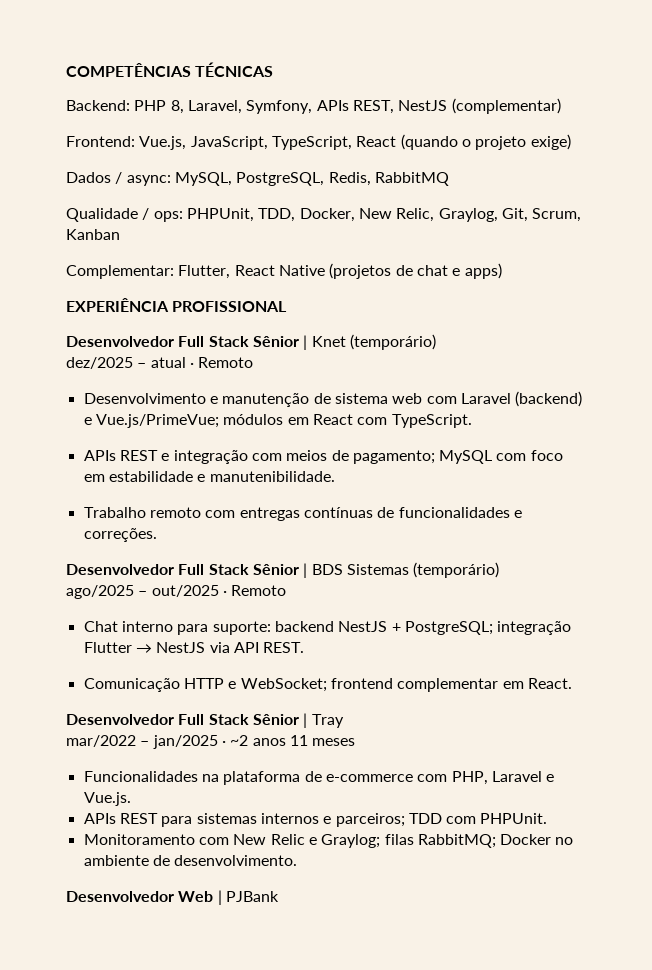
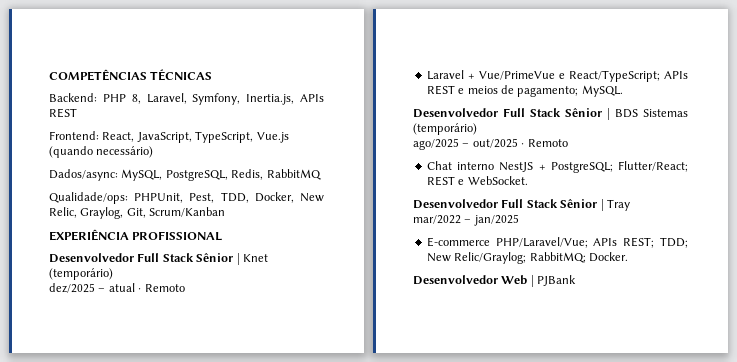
- Backend: PHP 8, Laravel, Symfony, APIs REST, NestJS (complementar)
+ Backend: PHP 8, Laravel, Symfony, Inertia.js, APIs REST
- Frontend: Vue.js, JavaScript, TypeScript, React (quando o projeto exige)
- Dados / async: MySQL, PostgreSQL, Redis, RabbitMQ
+ Frontend: React, JavaScript, TypeScript, Vue.js (quando necessário)
+ Dados/async: MySQL, PostgreSQL, Redis, RabbitMQ
- Qualidade / ops: PHPUnit, TDD, Docker, New Relic, Graylog, Git, Scrum, Kanban
- Complementar: Flutter, React Native (projetos de chat e apps)
+ Qualidade/ops: PHPUnit, Pest, TDD, Docker, New Relic, Graylog, Git, Scrum/Kanban
- Desenvolvimento e manutenção de sistema web com Laravel (backend) e Vue.js/PrimeVue; módulos em React com TypeScript.
- APIs REST e integração com meios de pagamento; MySQL com foco em estabilidade e manutenibilidade.
- Trabalho remoto com entregas contínuas de funcionalidades e correções.
+ Laravel + Vue/PrimeVue e React/TypeScript; APIs REST e meios de pagamento; MySQL.
- Chat interno para suporte: backend NestJS + PostgreSQL; integração Flutter → NestJS via API REST.
- Comunicação HTTP e WebSocket; frontend complementar em React.
+ Chat interno NestJS + PostgreSQL; Flutter/React; REST e WebSocket.
- mar/2022 – jan/2025 · ~2 anos 11 meses
- Funcionalidades na plataforma de e-commerce com PHP, Laravel e Vue.js.
- APIs REST para sistemas internos e parceiros; TDD com PHPUnit.
- Monitoramento com New Relic e Graylog; filas RabbitMQ; Docker no ambiente de desenvolvimento.
+ mar/2022 – jan/2025
+ E-commerce PHP/Laravel/Vue; APIs REST; TDD; New Relic/Graylog; RabbitMQ; Docker.

